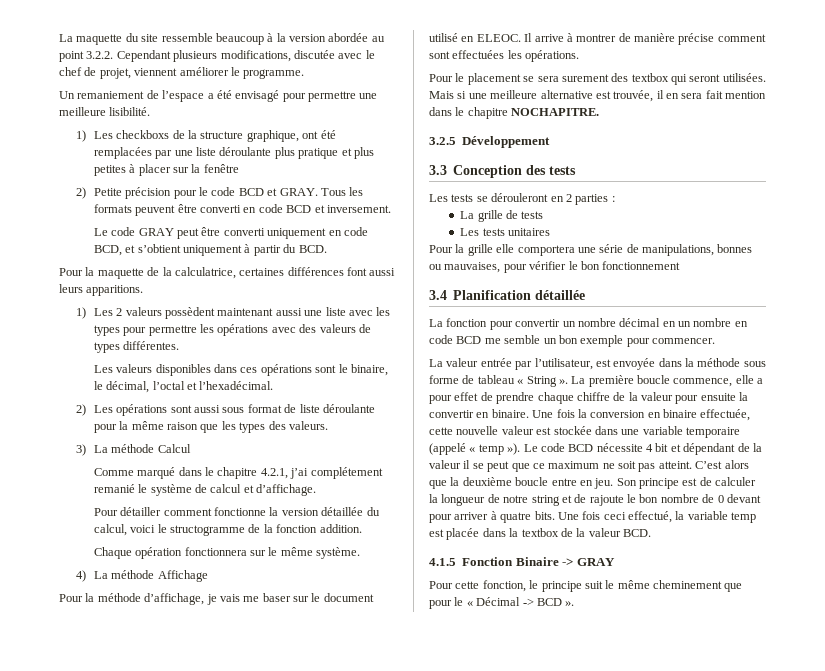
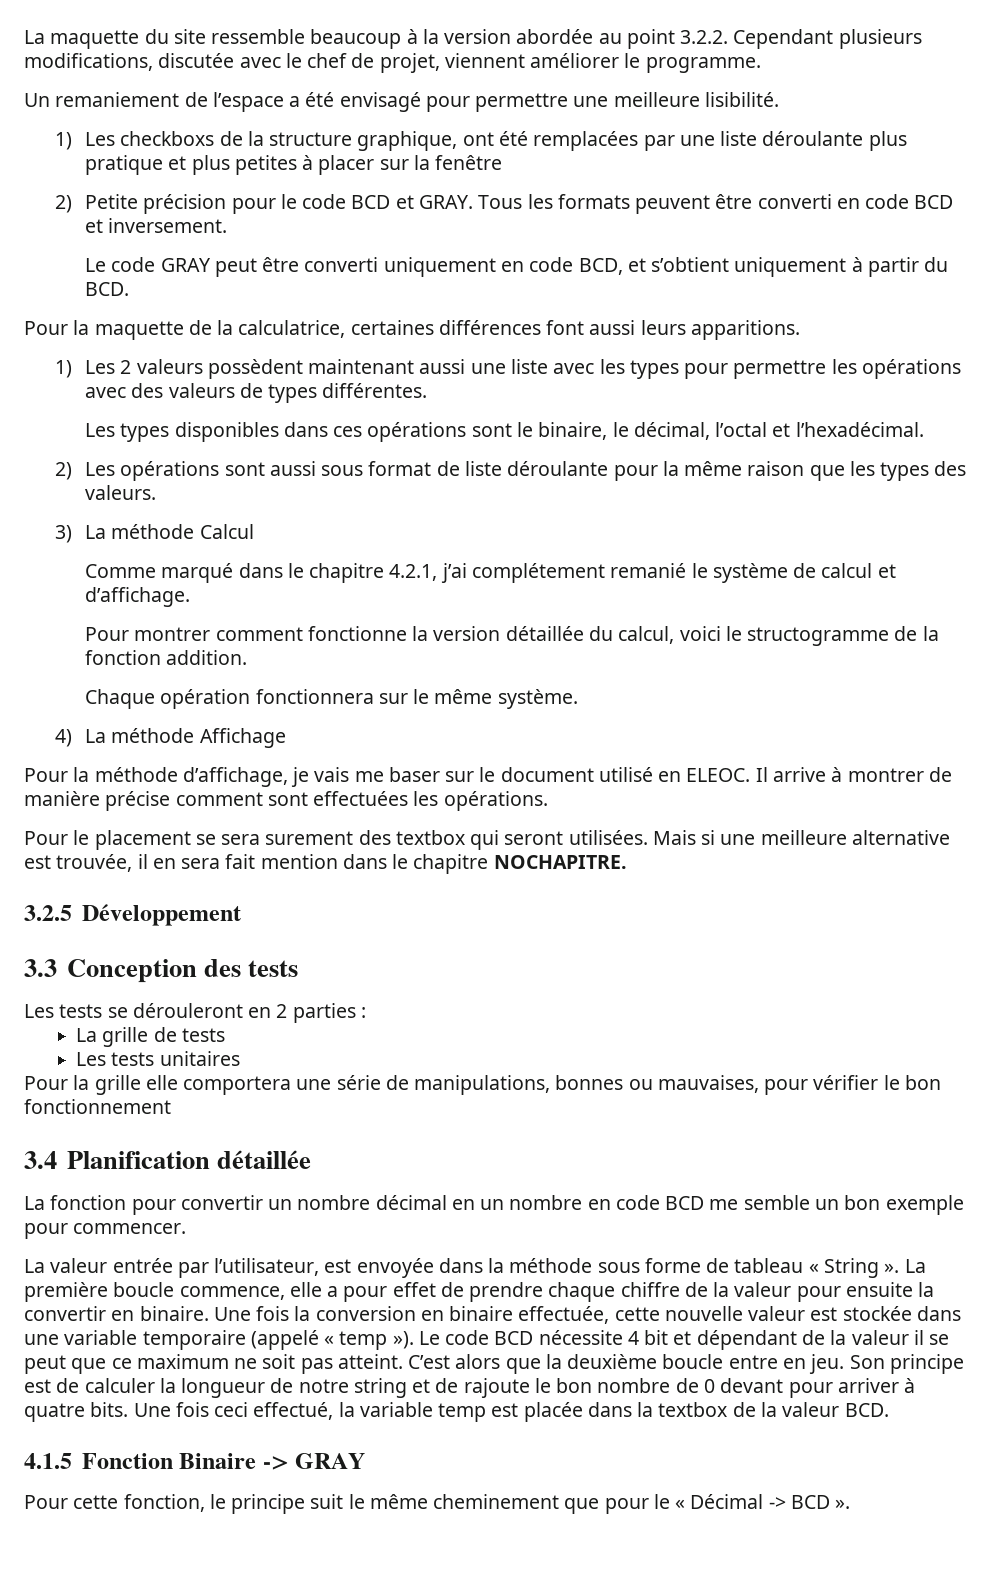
- Les valeurs disponibles dans ces opérations sont le binaire, le décimal, l’octal et l’hexadécimal.
+ Les types disponibles dans ces opérations sont le binaire, le décimal, l’octal et l’hexadécimal.
- Pour détailler comment fonctionne la version détaillée du calcul, voici le structogramme de la fonction addition.
+ Pour montrer comment fonctionne la version détaillée du calcul, voici le structogramme de la fonction addition.

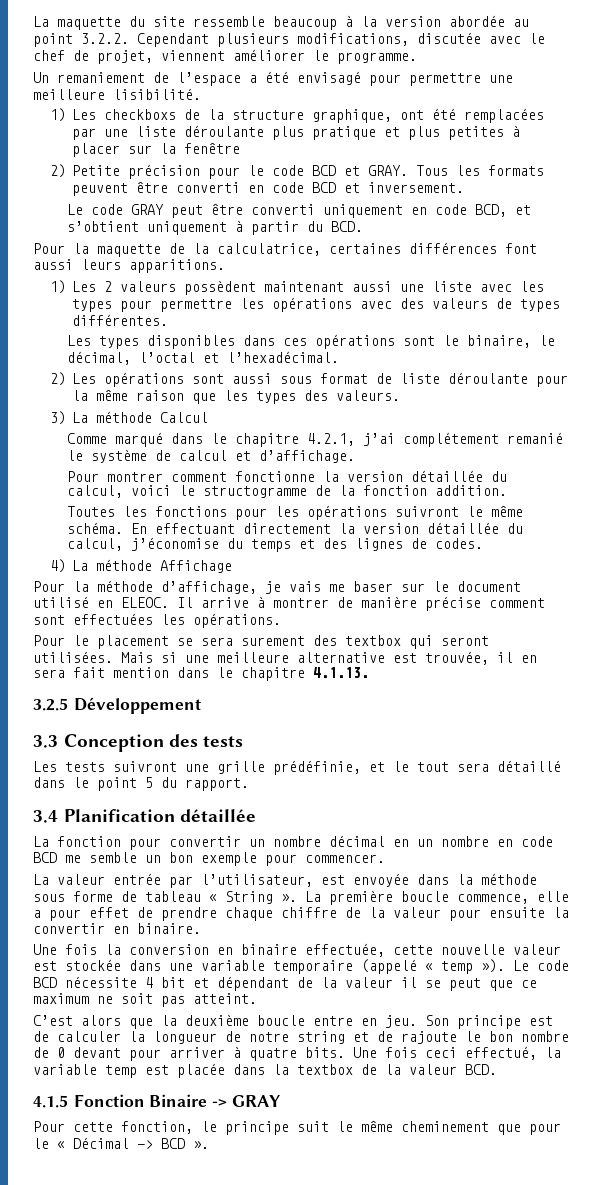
- Chaque opération fonctionnera sur le même système.
+ Toutes les fonctions pour les opérations suivront le même schéma. En effectuant directement la version détaillée du calcul, j’économise du temps et des lignes de codes.
- Mais si une meilleure alternative est trouvée, il en sera fait mention dans le chapitre NOCHAPITRE.
+ Mais si une meilleure alternative est trouvée, il en sera fait mention dans le chapitre 4.1.13.
- Les tests se dérouleront en 2 parties :
- La grille de tests
- Les tests unitaires
- Pour la grille elle comportera une série de manipulations, bonnes ou mauvaises, pour vérifier le bon fonctionnement
+ Les tests suivront une grille prédéfinie, et le tout sera détaillé dans le point 5 du rapport.
- La première boucle commence, elle a pour effet de prendre chaque chiffre de la valeur pour ensuite la convertir en binaire. Une fois la conversion en binaire effectuée, cette nouvelle valeur est stockée dans une variable temporaire (appelé « temp »).
+ La première boucle commence, elle a pour effet de prendre chaque chiffre de la valeur pour ensuite la convertir en binaire.
+ Une fois la conversion en binaire effectuée, cette nouvelle valeur est stockée dans une variable temporaire (appelé « temp »).
- Le code BCD nécessite 4 bit et dépendant de la valeur il se peut que ce maximum ne soit pas atteint. C’est alors que la deuxième boucle entre en jeu.
+ Le code BCD nécessite 4 bit et dépendant de la valeur il se peut que ce maximum ne soit pas atteint.
+ C’est alors que la deuxième boucle entre en jeu.

